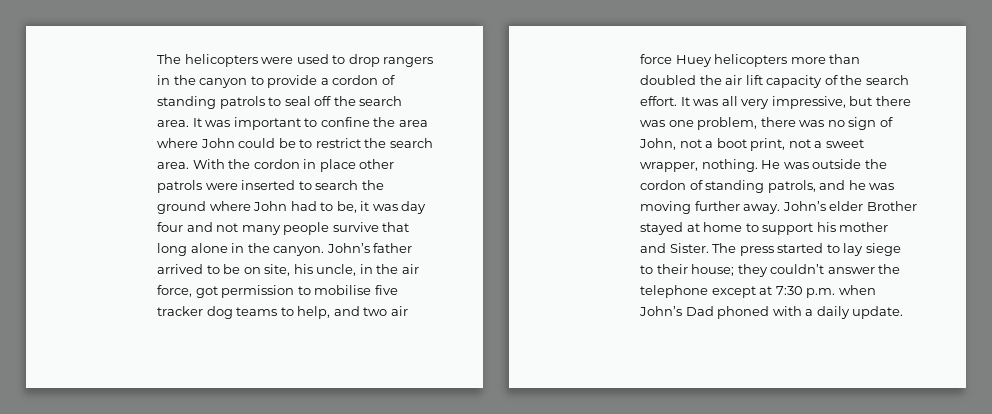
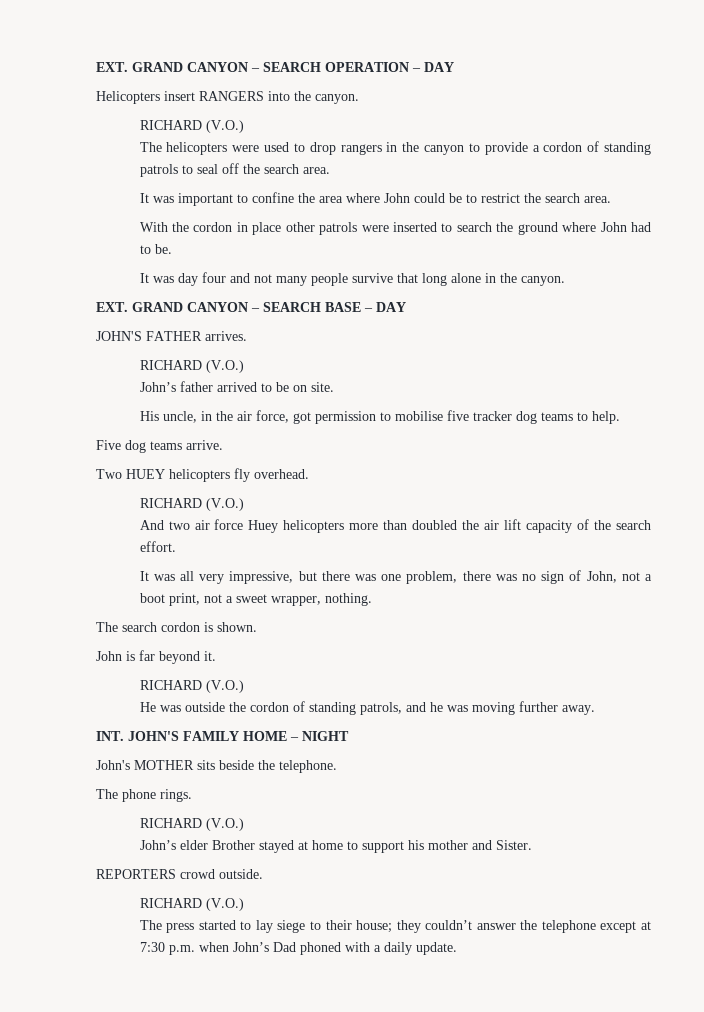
+ EXT. GRAND CANYON – SEARCH OPERATION – DAY
+ Helicopters insert RANGERS into the canyon.
+ RICHARD (V.O.)
- The helicopters were used to drop rangers in the canyon to provide a cordon of standing patrols to seal off the search area. It was important to confine the area where John could be to restrict the search area. With the cordon in place other patrols were inserted to search the ground where John had to be, it was day four and not many people survive that long alone in the canyon. John’s father arrived to be on site, his uncle, in the air force, got permission to mobilise five tracker dog teams to help, and two air force Huey helicopters more than doubled the air lift capacity of the search effort. It was all very impressive, but there was one problem, there was no sign of John, not a boot print, not a sweet wrapper, nothing. He was outside the cordon of standing patrols, and he was moving further away. John’s elder Brother stayed at home to support his mother and Sister. The press started to lay siege to their house;
+ The helicopters were used to drop rangers in the canyon to provide a cordon of standing patrols to seal off the search area.
+ It was important to confine the area where John could be to restrict the search area.
+ With the cordon in place other patrols were inserted to search the ground where John had to be.
+ It was day four and not many people survive that long alone in the canyon.
+ EXT. GRAND CANYON – SEARCH BASE – DAY
+ JOHN'S FATHER arrives.
+ RICHARD (V.O.)
+ John’s father arrived to be on site.
+ His uncle, in the air force, got permission to mobilise five tracker dog teams to help.
+ Five dog teams arrive.
+ Two HUEY helicopters fly overhead.
+ RICHARD (V.O.)
+ And two air force Huey helicopters more than doubled the air lift capacity of the search effort.
+ It was all very impressive, but there was one problem, there was no sign of John, not a boot print, not a sweet wrapper, nothing.
+ The search cordon is shown.
+ John is far beyond it.
+ RICHARD (V.O.)
+ He was outside the cordon of standing patrols, and he was moving further away.
+ INT. JOHN'S FAMILY HOME – NIGHT
+ John's MOTHER sits beside the telephone.
+ The phone rings.
+ RICHARD (V.O.)
+ John’s elder Brother stayed at home to support his mother and Sister.
+ REPORTERS crowd outside.
+ RICHARD (V.O.)
+ The press started to lay siege to their house;

